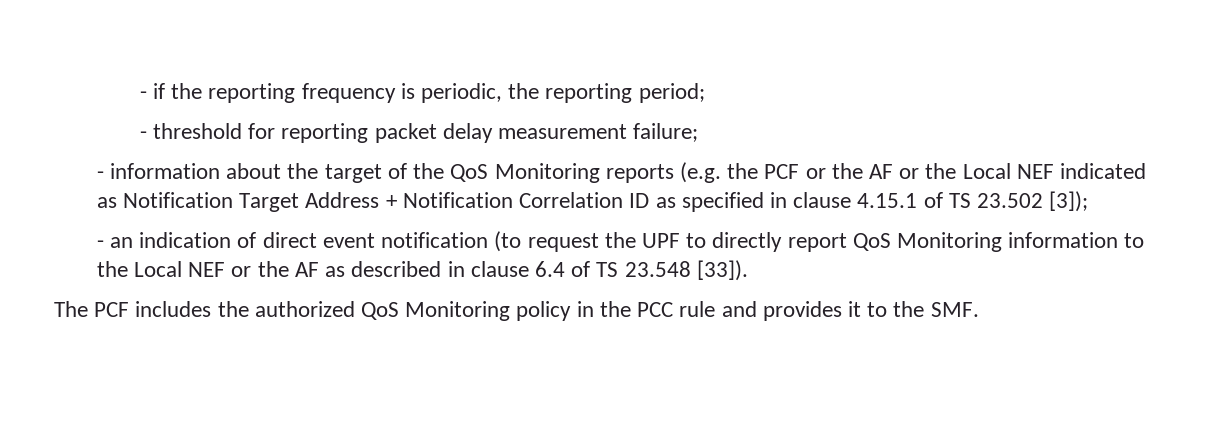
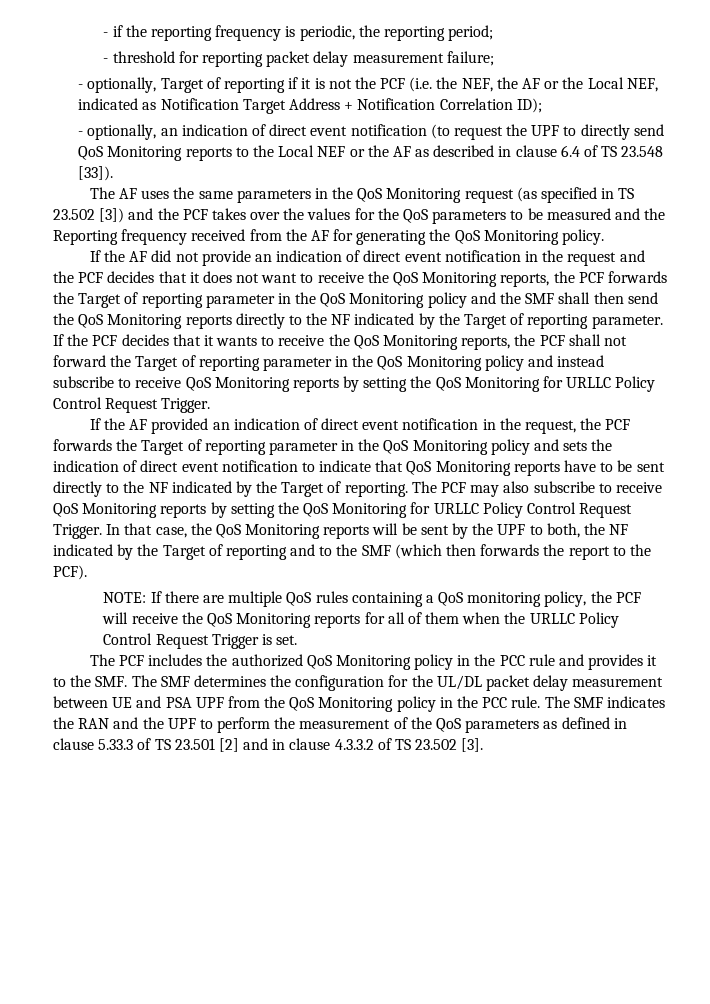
- - information about the target of the QoS Monitoring reports (e.g. the PCF or the AF or the Local NEF indicated as Notification Target Address + Notification Correlation ID as specified in clause 4.15.1 of TS 23.502 [3]);
- - an indication of direct event notification (to request the UPF to directly report QoS Monitoring information to the Local NEF or the AF as described in clause 6.4 of TS 23.548 [33]).
+ - optionally, Target of reporting if it is not the PCF (i.e. the NEF, the AF or the Local NEF, indicated as Notification Target Address + Notification Correlation ID);
+ - optionally, an indication of direct event notification (to request the UPF to directly send QoS Monitoring reports to the Local NEF or the AF as described in clause 6.4 of TS 23.548 [33]).
+ The AF uses the same parameters in the QoS Monitoring request (as specified in TS 23.502 [3]) and the PCF takes over the values for the QoS parameters to be measured and the Reporting frequency received from the AF for generating the QoS Monitoring policy.
+ If the AF did not provide an indication of direct event notification in the request and the PCF decides that it does not want to receive the QoS Monitoring reports, the PCF forwards the Target of reporting parameter in the QoS Monitoring policy and the SMF shall then send the QoS Monitoring reports directly to the NF indicated by the Target of reporting parameter. If the PCF decides that it wants to receive the QoS Monitoring reports, the PCF shall not forward the Target of reporting parameter in the QoS Monitoring policy and instead subscribe to receive QoS Monitoring reports by setting the QoS Monitoring for URLLC Policy Control Request Trigger.
+ If the AF provided an indication of direct event notification in the request, the PCF forwards the Target of reporting parameter in the QoS Monitoring policy and sets the indication of direct event notification to indicate that QoS Monitoring reports have to be sent directly to the NF indicated by the Target of reporting. The PCF may also subscribe to receive QoS Monitoring reports by setting the QoS Monitoring for URLLC Policy Control Request Trigger. In that case, the QoS Monitoring reports will be sent by the UPF to both, the NF indicated by the Target of reporting and to the SMF (which then forwards the report to the PCF).
+ NOTE: If there are multiple QoS rules containing a QoS monitoring policy, the PCF will receive the QoS Monitoring reports for all of them when the URLLC Policy Control Request Trigger is set.
- The PCF includes the authorized QoS Monitoring policy in the PCC rule and provides it to the SMF.
+ The PCF includes the authorized QoS Monitoring policy in the PCC rule and provides it to the SMF. The SMF determines the configuration for the UL/DL packet delay measurement between UE and PSA UPF from the QoS Monitoring policy in the PCC rule. The SMF indicates the RAN and the UPF to perform the measurement of the QoS parameters as defined in clause 5.33.3 of TS 23.501 [2] and in clause 4.3.3.2 of TS 23.502 [3].

